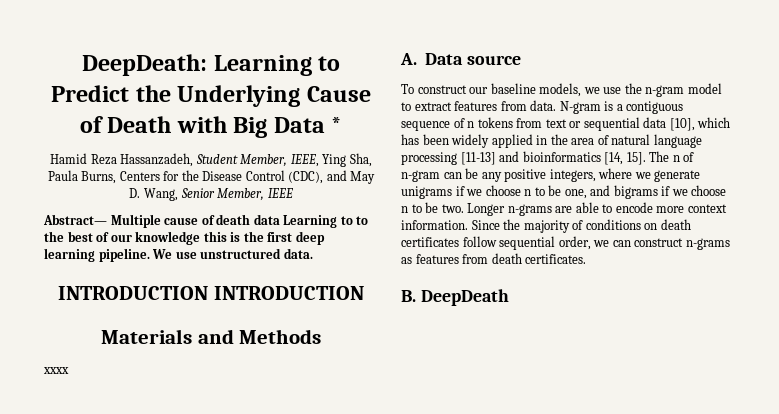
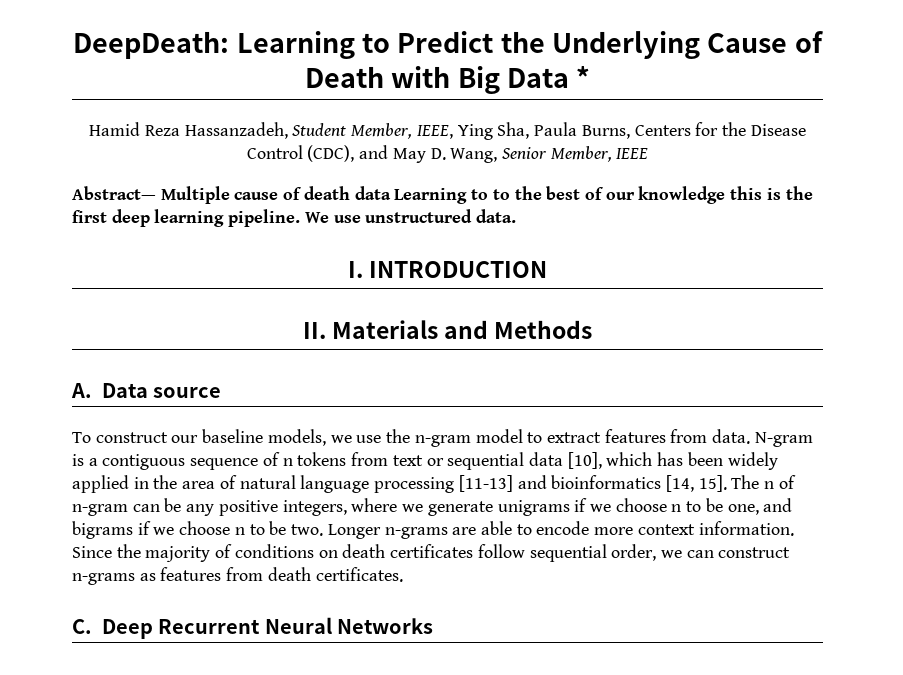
- INTRODUCTION INTRODUCTION
+ I. INTRODUCTION
- Materials and Methods
+ II. Materials and Methods
- xxxx
- B. DeepDeath
+ C. Deep Recurrent Neural Networks

